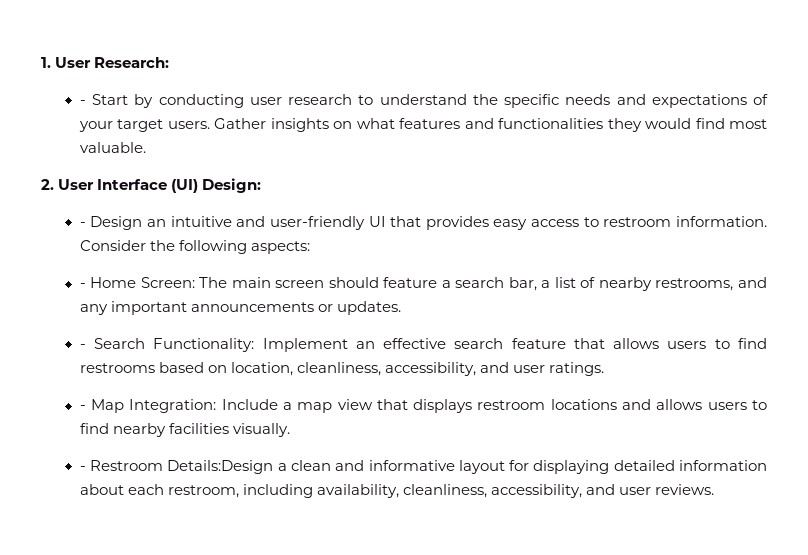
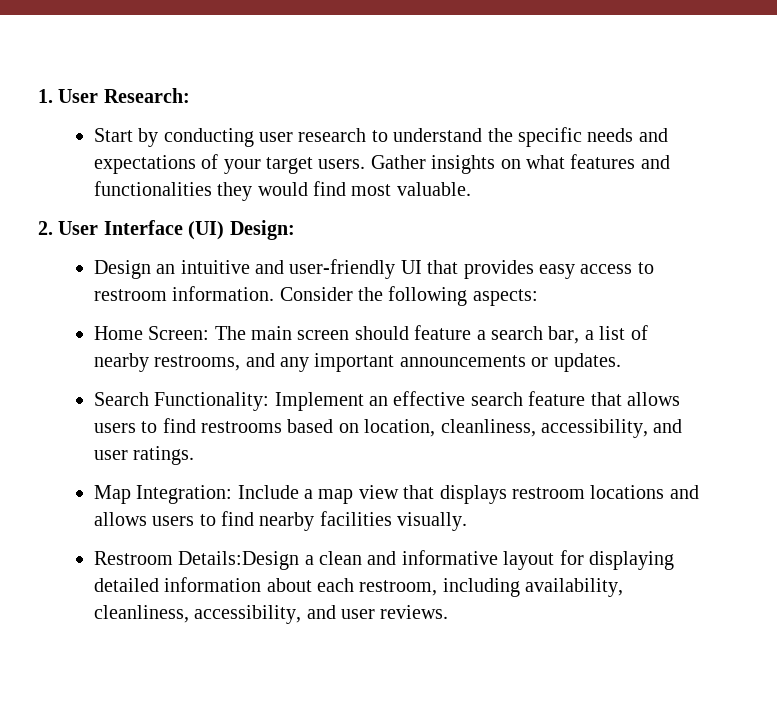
- - Start by conducting user research to understand the specific needs and expectations of your target users.
+ Start by conducting user research to understand the specific needs and expectations of your target users.
- - Design an intuitive and user-friendly UI that provides easy access to restroom information.
+ Design an intuitive and user-friendly UI that provides easy access to restroom information.
- - Home Screen: The main screen should feature a search bar, a list of nearby restrooms, and any important announcements or updates.
+ Home Screen: The main screen should feature a search bar, a list of nearby restrooms, and any important announcements or updates.
- - Search Functionality: Implement an effective search feature that allows users to find restrooms based on location, cleanliness, accessibility, and user ratings.
+ Search Functionality: Implement an effective search feature that allows users to find restrooms based on location, cleanliness, accessibility, and user ratings.
- - Map Integration: Include a map view that displays restroom locations and allows users to find nearby facilities visually.
+ Map Integration: Include a map view that displays restroom locations and allows users to find nearby facilities visually.
- - Restroom Details:Design a clean and informative layout for displaying detailed information about each restroom, including availability, cleanliness, accessibility, and user reviews.
+ Restroom Details:Design a clean and informative layout for displaying detailed information about each restroom, including availability, cleanliness, accessibility, and user reviews.

